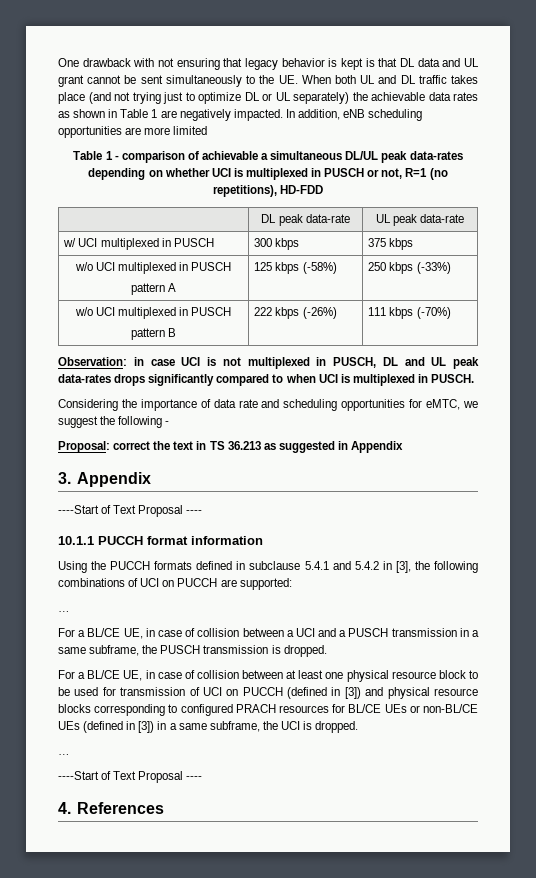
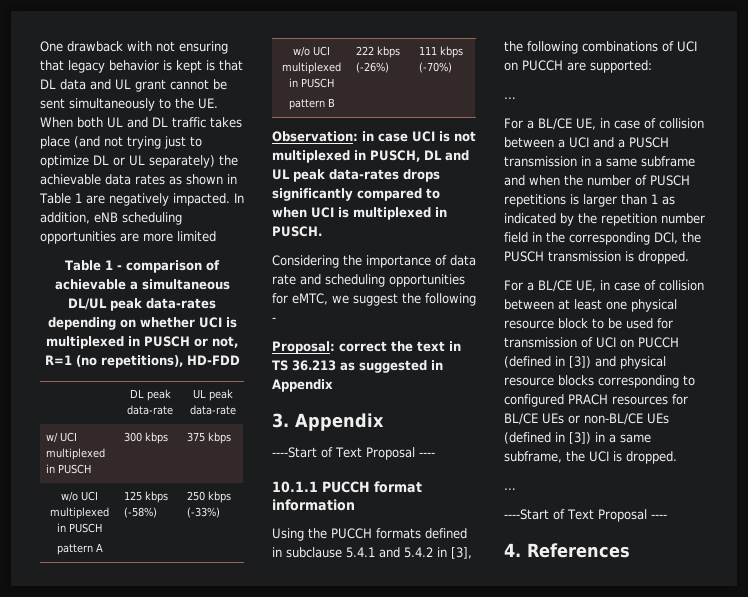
- For a BL/CE UE, in case of collision between a UCI and a PUSCH transmission in a same subframe, the PUSCH transmission is dropped.
+ For a BL/CE UE, in case of collision between a UCI and a PUSCH transmission in a same subframe and when the number of PUSCH repetitions is larger than 1 as indicated by the repetition number field in the corresponding DCI, the PUSCH transmission is dropped.

